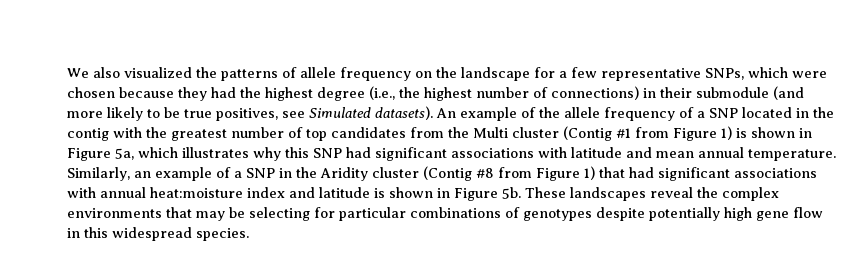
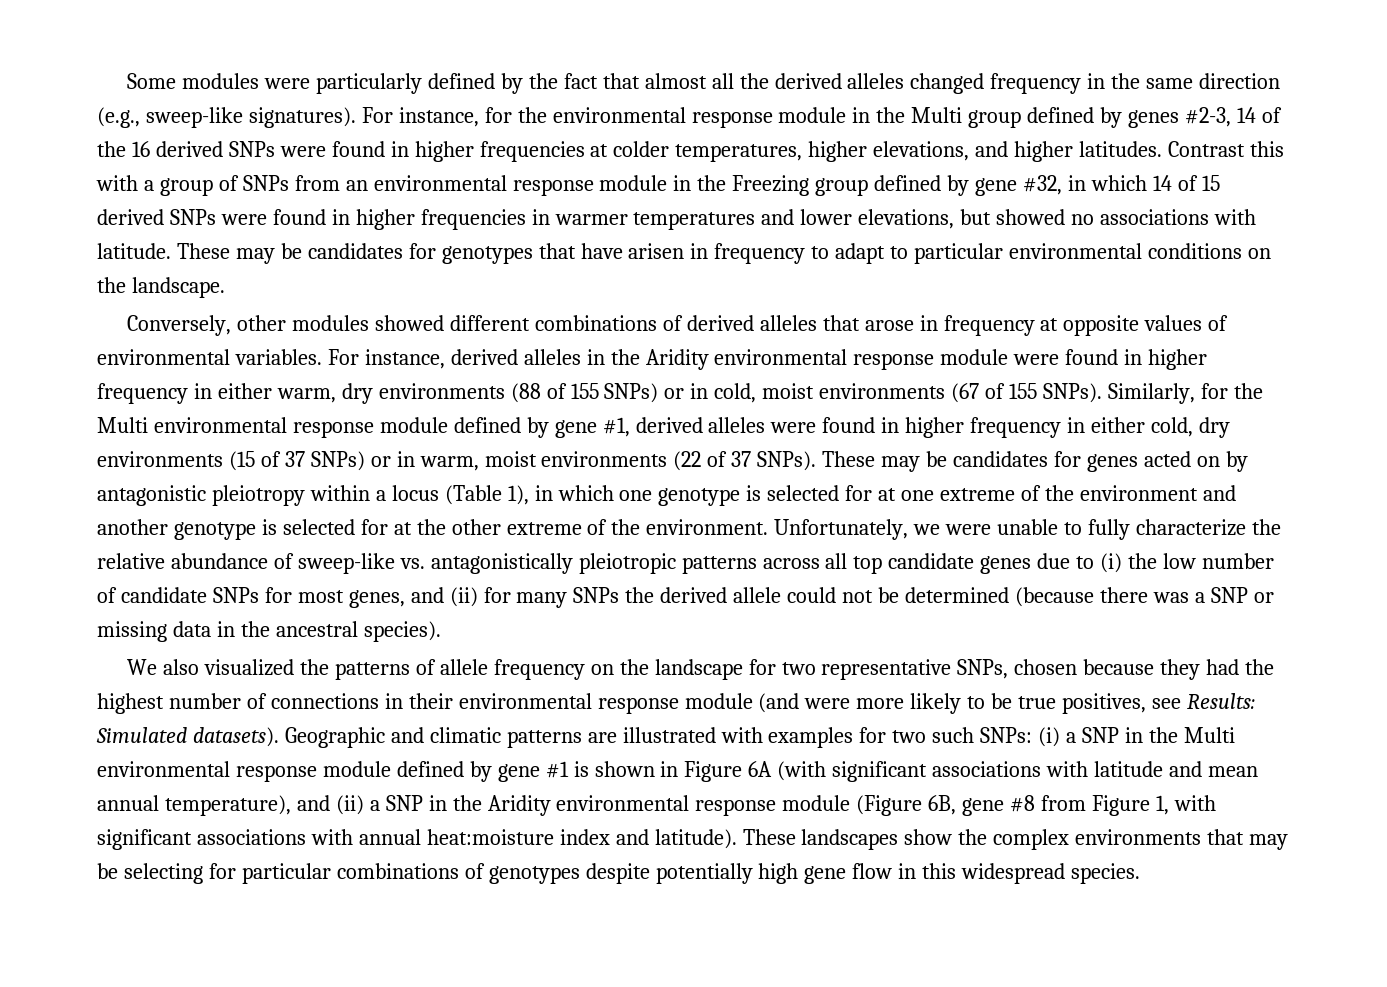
+ Some modules were particularly defined by the fact that almost all the derived alleles changed frequency in the same direction (e.g., sweep-like signatures). For instance, for the environmental response module in the Multi group defined by genes #2-3, 14 of the 16 derived SNPs were found in higher frequencies at colder temperatures, higher elevations, and higher latitudes. Contrast this with a group of SNPs from an environmental response module in the Freezing group defined by gene #32, in which 14 of 15 derived SNPs were found in higher frequencies in warmer temperatures and lower elevations, but showed no associations with latitude. These may be candidates for genotypes that have arisen in frequency to adapt to particular environmental conditions on the landscape.
+ Conversely, other modules showed different combinations of derived alleles that arose in frequency at opposite values of environmental variables. For instance, derived alleles in the Aridity environmental response module were found in higher frequency in either warm, dry environments (88 of 155 SNPs) or in cold, moist environments (67 of 155 SNPs). Similarly, for the Multi environmental response module defined by gene #1, derived alleles were found in higher frequency in either cold, dry environments (15 of 37 SNPs) or in warm, moist environments (22 of 37 SNPs). These may be candidates for genes acted on by antagonistic pleiotropy within a locus (Table 1), in which one genotype is selected for at one extreme of the environment and another genotype is selected for at the other extreme of the environment. Unfortunately, we were unable to fully characterize the relative abundance of sweep-like vs. antagonistically pleiotropic patterns across all top candidate genes due to (i) the low number of candidate SNPs for most genes, and (ii) for many SNPs the derived allele could not be determined (because there was a SNP or missing data in the ancestral species).
- We also visualized the patterns of allele frequency on the landscape for a few representative SNPs, which were chosen because they had the highest degree (i.e., the highest number of connections) in their submodule (and more likely to be true positives, see Simulated datasets).
+ We also visualized the patterns of allele frequency on the landscape for two representative SNPs, chosen because they had the highest number of connections in their environmental response module (and were more likely to be true positives, see Results: Simulated datasets).
- An example of the allele frequency of a SNP located in the contig with the greatest number of top candidates from the Multi cluster (Contig #1 from Figure 1) is shown in Figure 5a, which illustrates why this SNP had significant associations with latitude and mean annual temperature. Similarly, an example of a SNP in the Aridity cluster (Contig #8 from Figure 1) that had significant associations with annual heat:moisture index and latitude is shown in Figure 5b.
+ Geographic and climatic patterns are illustrated with examples for two such SNPs: (i) a SNP in the Multi environmental response module defined by gene #1 is shown in Figure 6A (with significant associations with latitude and mean annual temperature), and (ii) a SNP in the Aridity environmental response module (Figure 6B, gene #8 from Figure 1, with significant associations with annual heat:moisture index and latitude).
- These landscapes reveal the complex environments that may be selecting for particular combinations of genotypes despite potentially high gene flow in this widespread species.
+ These landscapes show the complex environments that may be selecting for particular combinations of genotypes despite potentially high gene flow in this widespread species.

